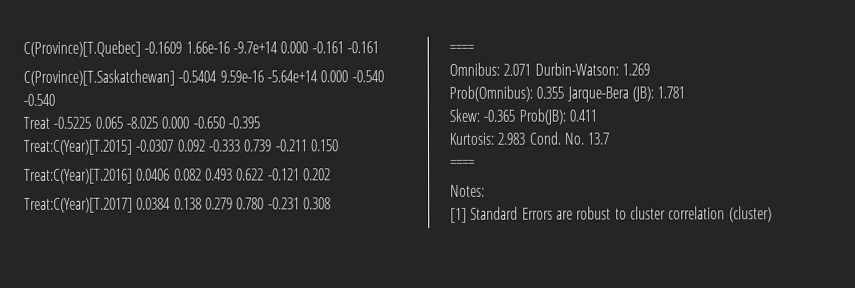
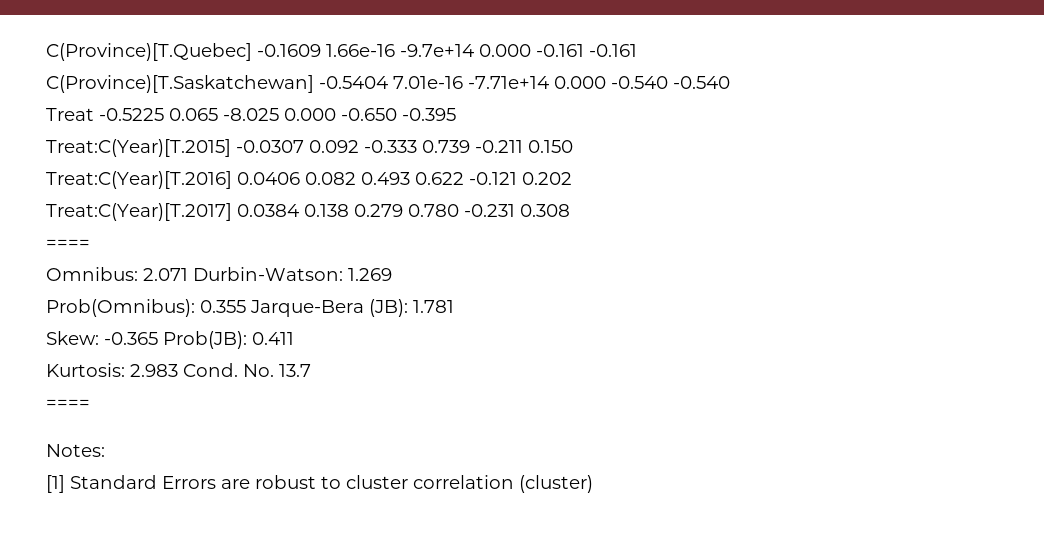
- C(Province)[T.Saskatchewan] -0.5404 9.59e-16 -5.64e+14 0.000 -0.540 -0.540
+ C(Province)[T.Saskatchewan] -0.5404 7.01e-16 -7.71e+14 0.000 -0.540 -0.540

